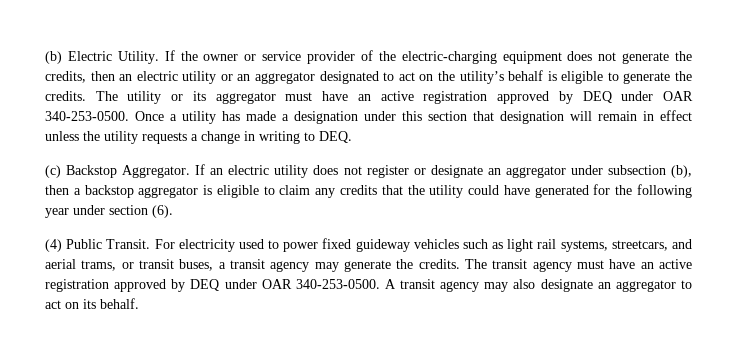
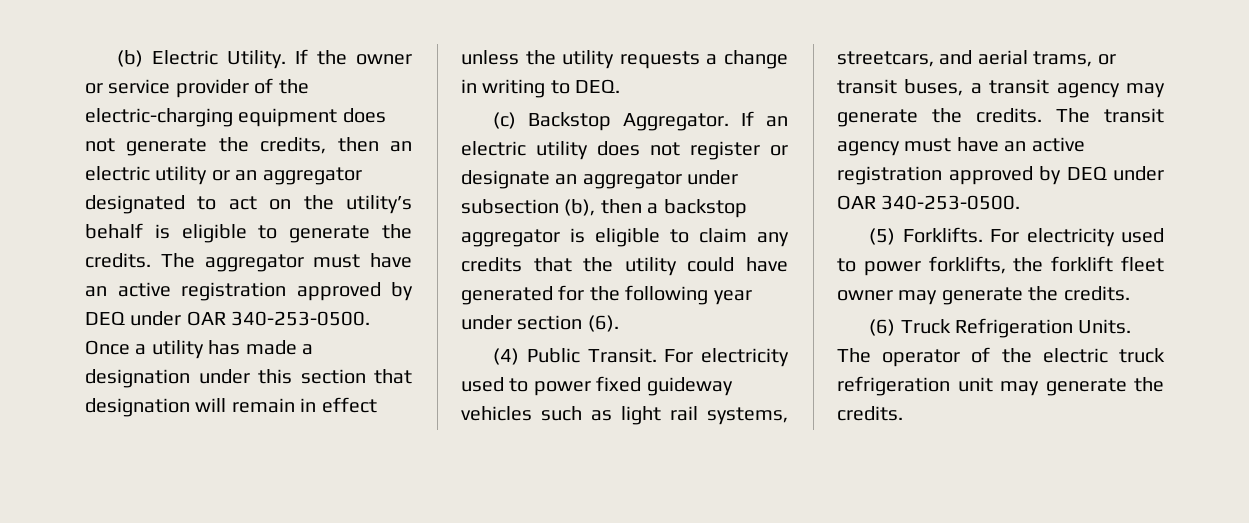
- The utility or its aggregator must have an active registration approved by DEQ under OAR 340-253-0500.
+ The aggregator must have an active registration approved by DEQ under OAR 340-253-0500.
- The transit agency must have an active registration approved by DEQ under OAR 340-253-0500. A transit agency may also designate an aggregator to act on its behalf.
+ The transit agency must have an active registration approved by DEQ under OAR 340-253-0500.
+ (5) Forklifts. For electricity used to power forklifts, the forklift fleet owner may generate the credits.
+ (6) Truck Refrigeration Units. The operator of the electric truck refrigeration unit may generate the credits.

